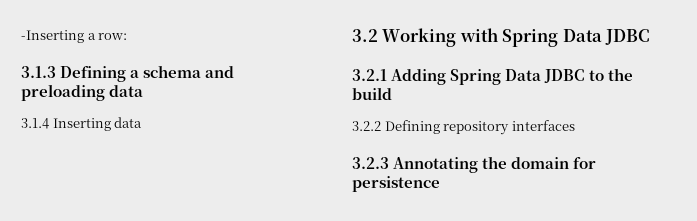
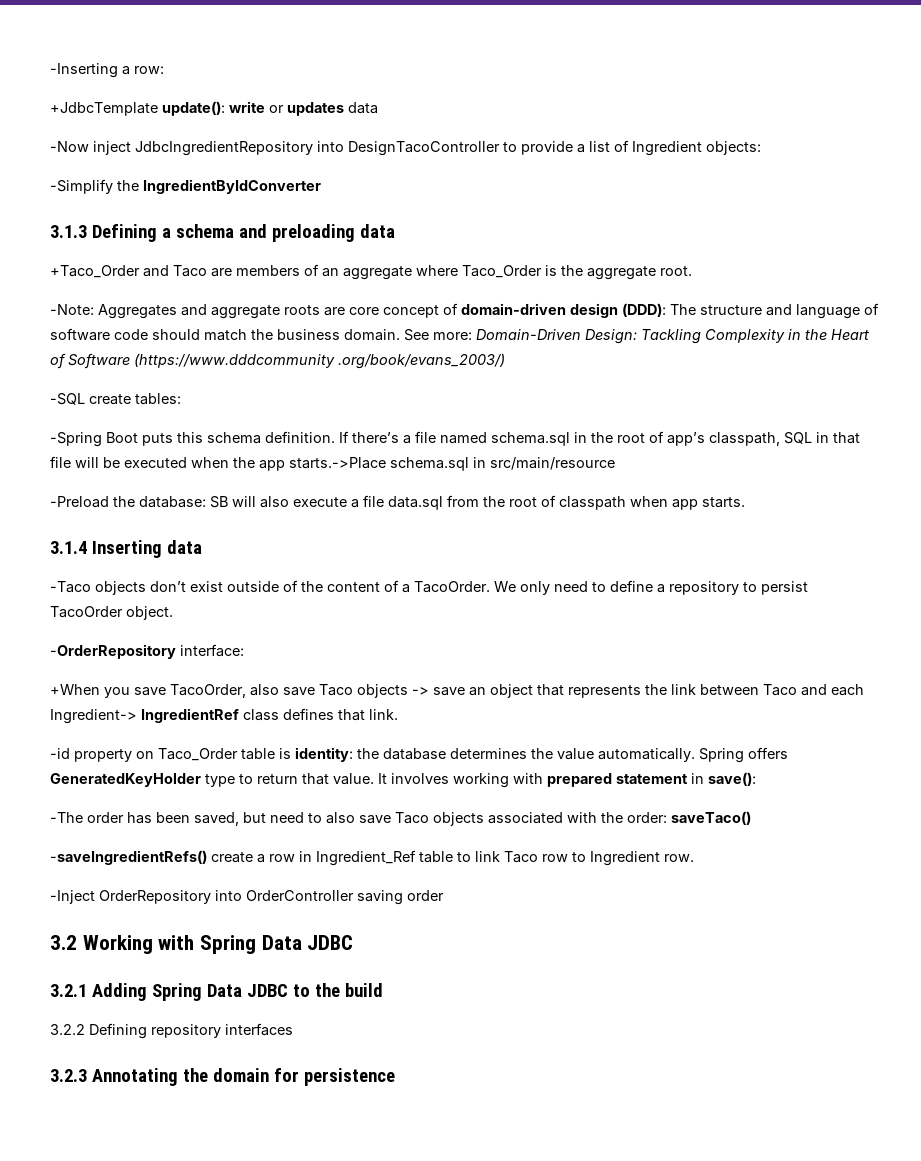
+ +JdbcTemplate update(): write or updates data
+ -Now inject JdbcIngredientRepository into DesignTacoController to provide a list of Ingredient objects:
+ -Simplify the IngredientByIdConverter
+ +Taco_Order and Taco are members of an aggregate where Taco_Order is the aggregate root.
+ -Note: Aggregates and aggregate roots are core concept of domain-driven design (DDD): The structure and language of software code should match the business domain. See more: Domain-Driven Design: Tackling Complexity in the Heart of Software (https://www.dddcommunity .org/book/evans_2003/)
+ -SQL create tables:
+ -Spring Boot puts this schema definition. If there’s a file named schema.sql in the root of app’s classpath, SQL in that file will be executed when the app starts.->Place schema.sql in src/main/resource
+ -Preload the database: SB will also execute a file data.sql from the root of classpath when app starts.
  3.1.4 Inserting data
+ -Taco objects don’t exist outside of the content of a TacoOrder. We only need to define a repository to persist TacoOrder object.
+ -OrderRepository interface:
+ +When you save TacoOrder, also save Taco objects -> save an object that represents the link between Taco and each Ingredient-> IngredientRef class defines that link.
+ -id property on Taco_Order table is identity: the database determines the value automatically. Spring offers GeneratedKeyHolder type to return that value. It involves working with prepared statement in save():
+ -The order has been saved, but need to also save Taco objects associated with the order: saveTaco()
+ -saveIngredientRefs() create a row in Ingredient_Ref table to link Taco row to Ingredient row.
+ -Inject OrderRepository into OrderController saving order

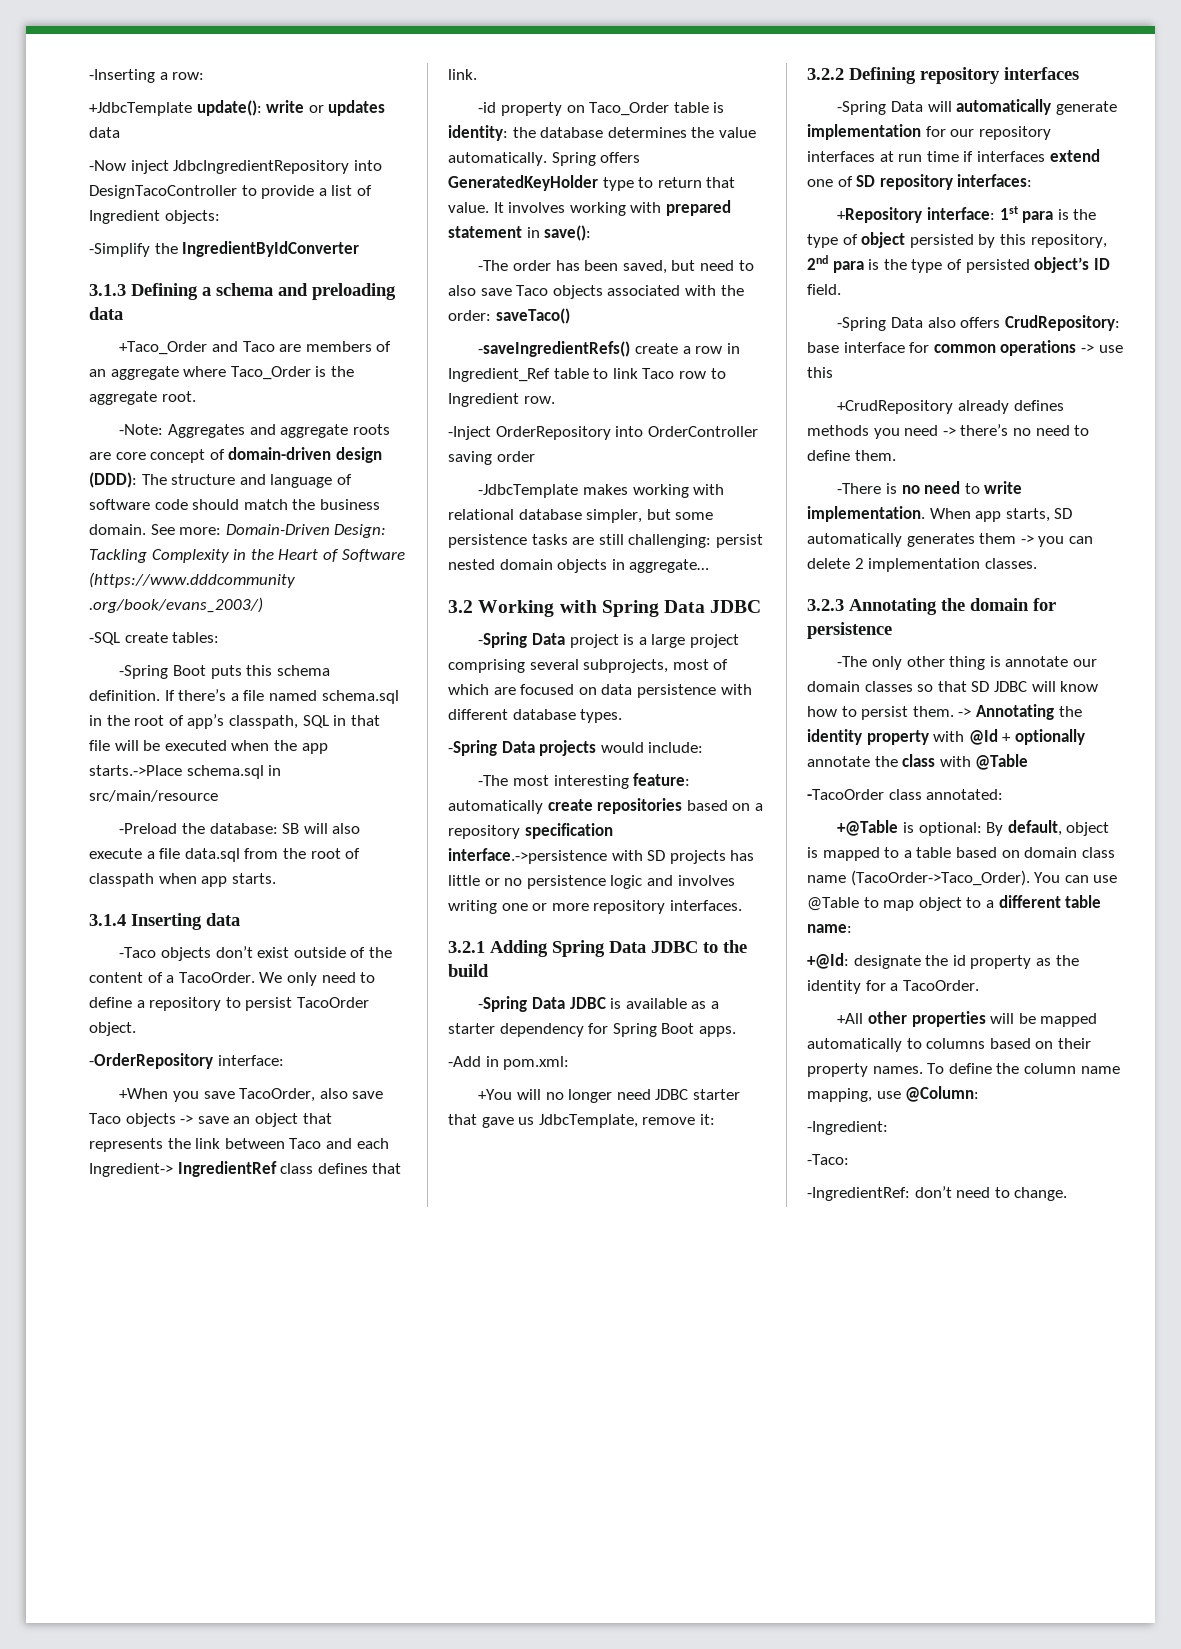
+ -JdbcTemplate makes working with relational database simpler, but some persistence tasks are still challenging: persist nested domain objects in aggregate…
+ -Spring Data project is a large project comprising several subprojects, most of which are focused on data persistence with different database types.
+ -Spring Data projects would include:
+ -The most interesting feature: automatically create repositories based on a repository specification interface.->persistence with SD projects has little or no persistence logic and involves writing one or more repository interfaces.
+ -Spring Data JDBC is available as a starter dependency for Spring Boot apps.
+ -Add in pom.xml:
+ +You will no longer need JDBC starter that gave us JdbcTemplate, remove it:
  3.2.2 Defining repository interfaces
+ -Spring Data will automatically generate implementation for our repository interfaces at run time if interfaces extend one of SD repository interfaces:
+ +Repository interface: 1st para is the type of object persisted by this repository, 2nd para is the type of persisted object’s ID field.
+ -Spring Data also offers CrudRepository: base interface for common operations -> use this
+ +CrudRepository already defines methods you need -> there’s no need to define them.
+ -There is no need to write implementation. When app starts, SD automatically generates them -> you can delete 2 implementation classes.
+ -The only other thing is annotate our domain classes so that SD JDBC will know how to persist them. -> Annotating the identity property with @Id + optionally annotate the class with @Table
+ -TacoOrder class annotated:
+ +@Table is optional: By default, object is mapped to a table based on domain class name (TacoOrder->Taco_Order). You can use @Table to map object to a different table name:
+ +@Id: designate the id property as the identity for a TacoOrder.
+ +All other properties will be mapped automatically to columns based on their property names. To define the column name mapping, use @Column:
+ -Ingredient:
+ -Taco:
+ -IngredientRef: don’t need to change.

